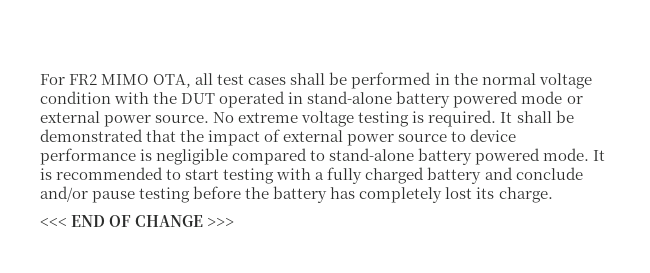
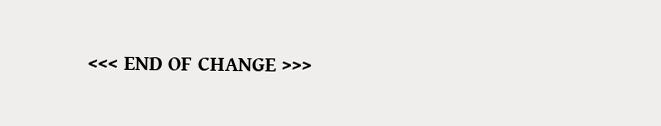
- For FR2 MIMO OTA, all test cases shall be performed in the normal voltage condition with the DUT operated in stand-alone battery powered mode or external power source. No extreme voltage testing is required. It shall be demonstrated that the impact of external power source to device performance is negligible compared to stand-alone battery powered mode. It is recommended to start testing with a fully charged battery and conclude and/or pause testing before the battery has completely lost its charge.

